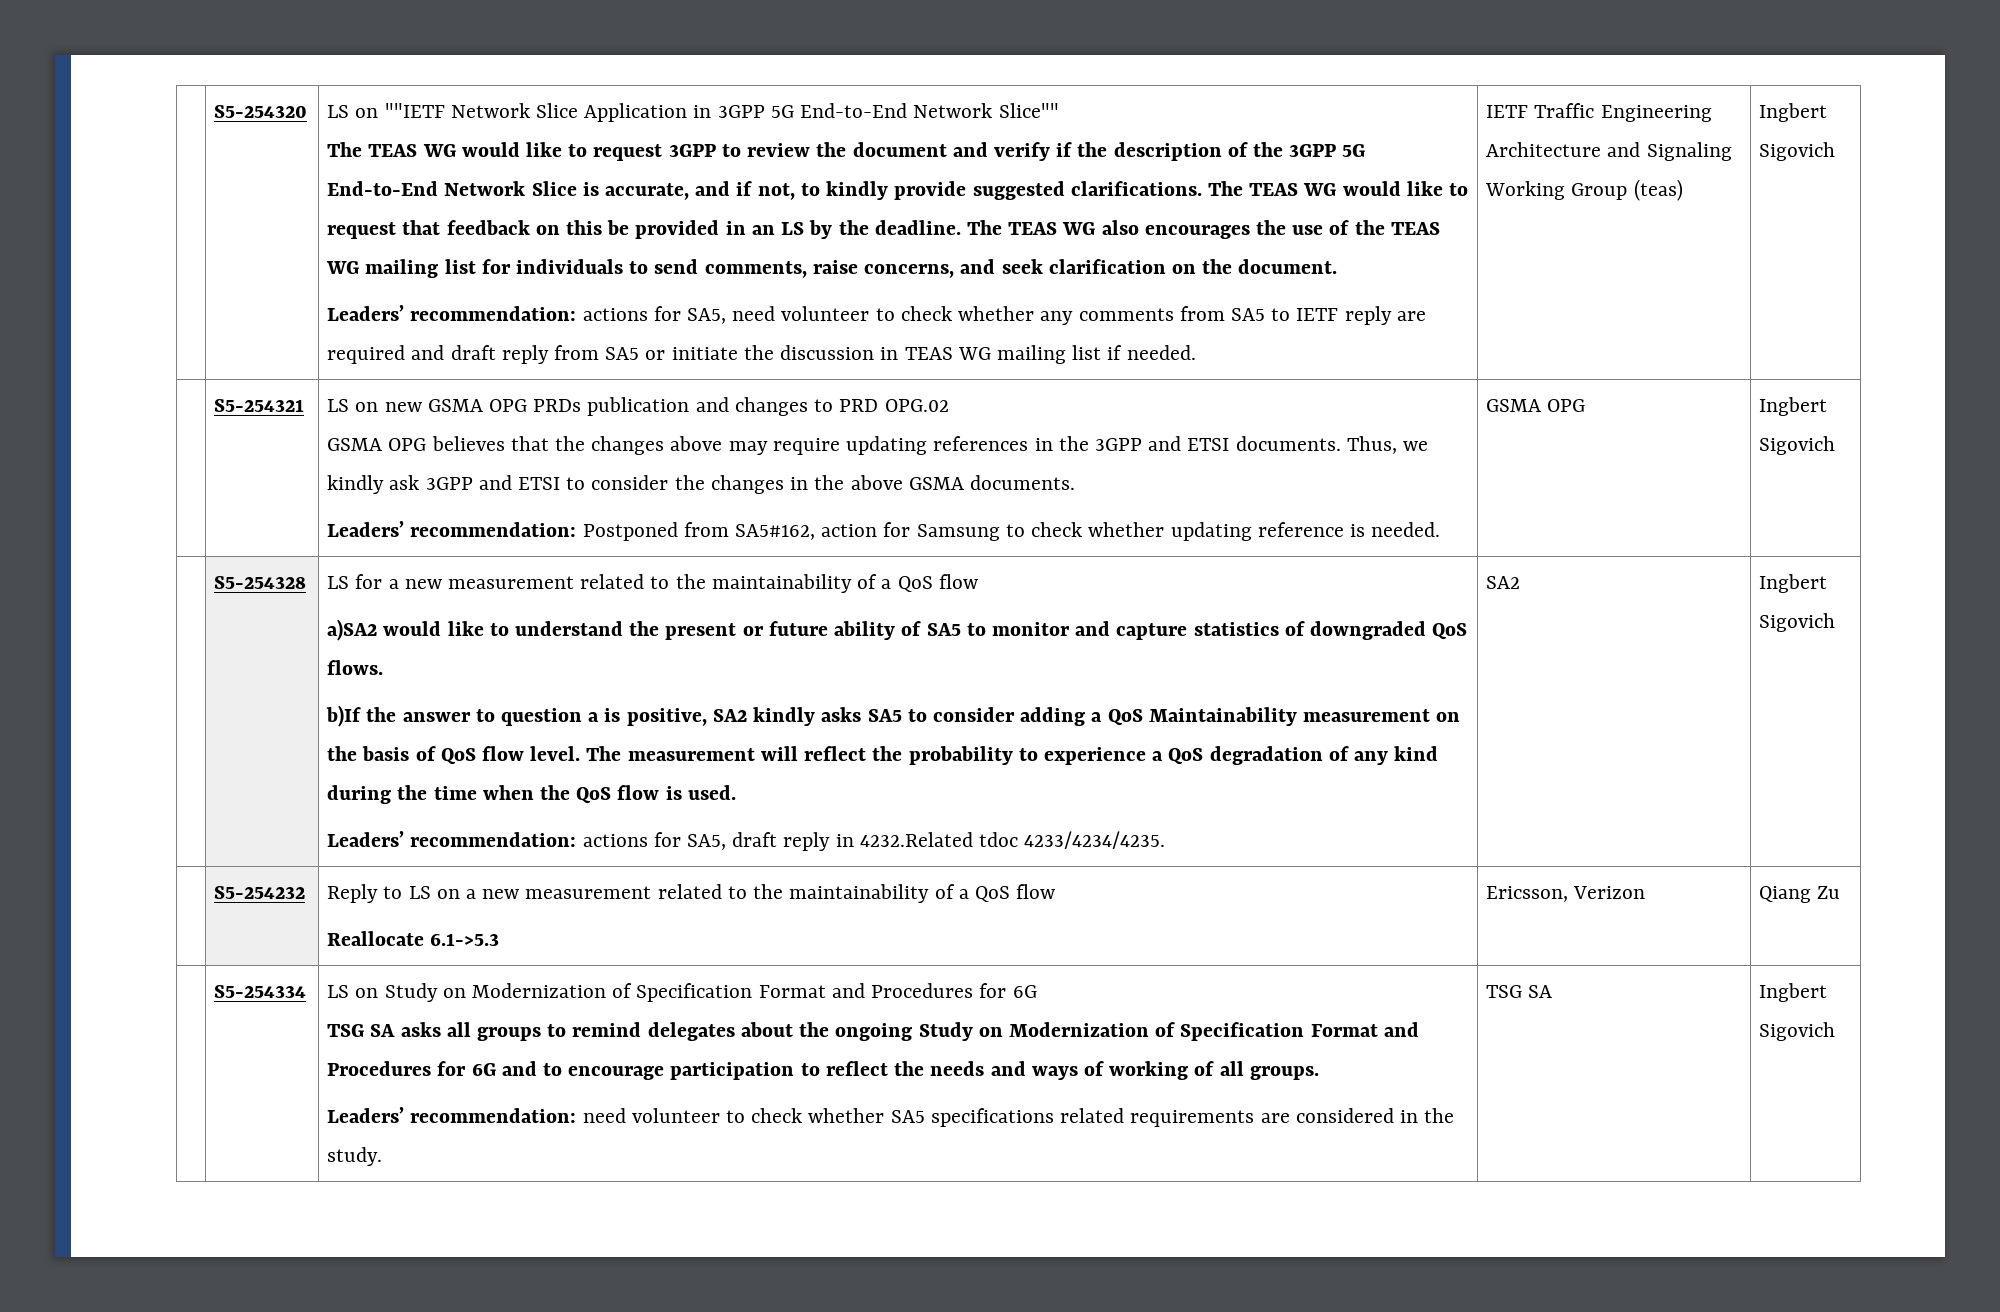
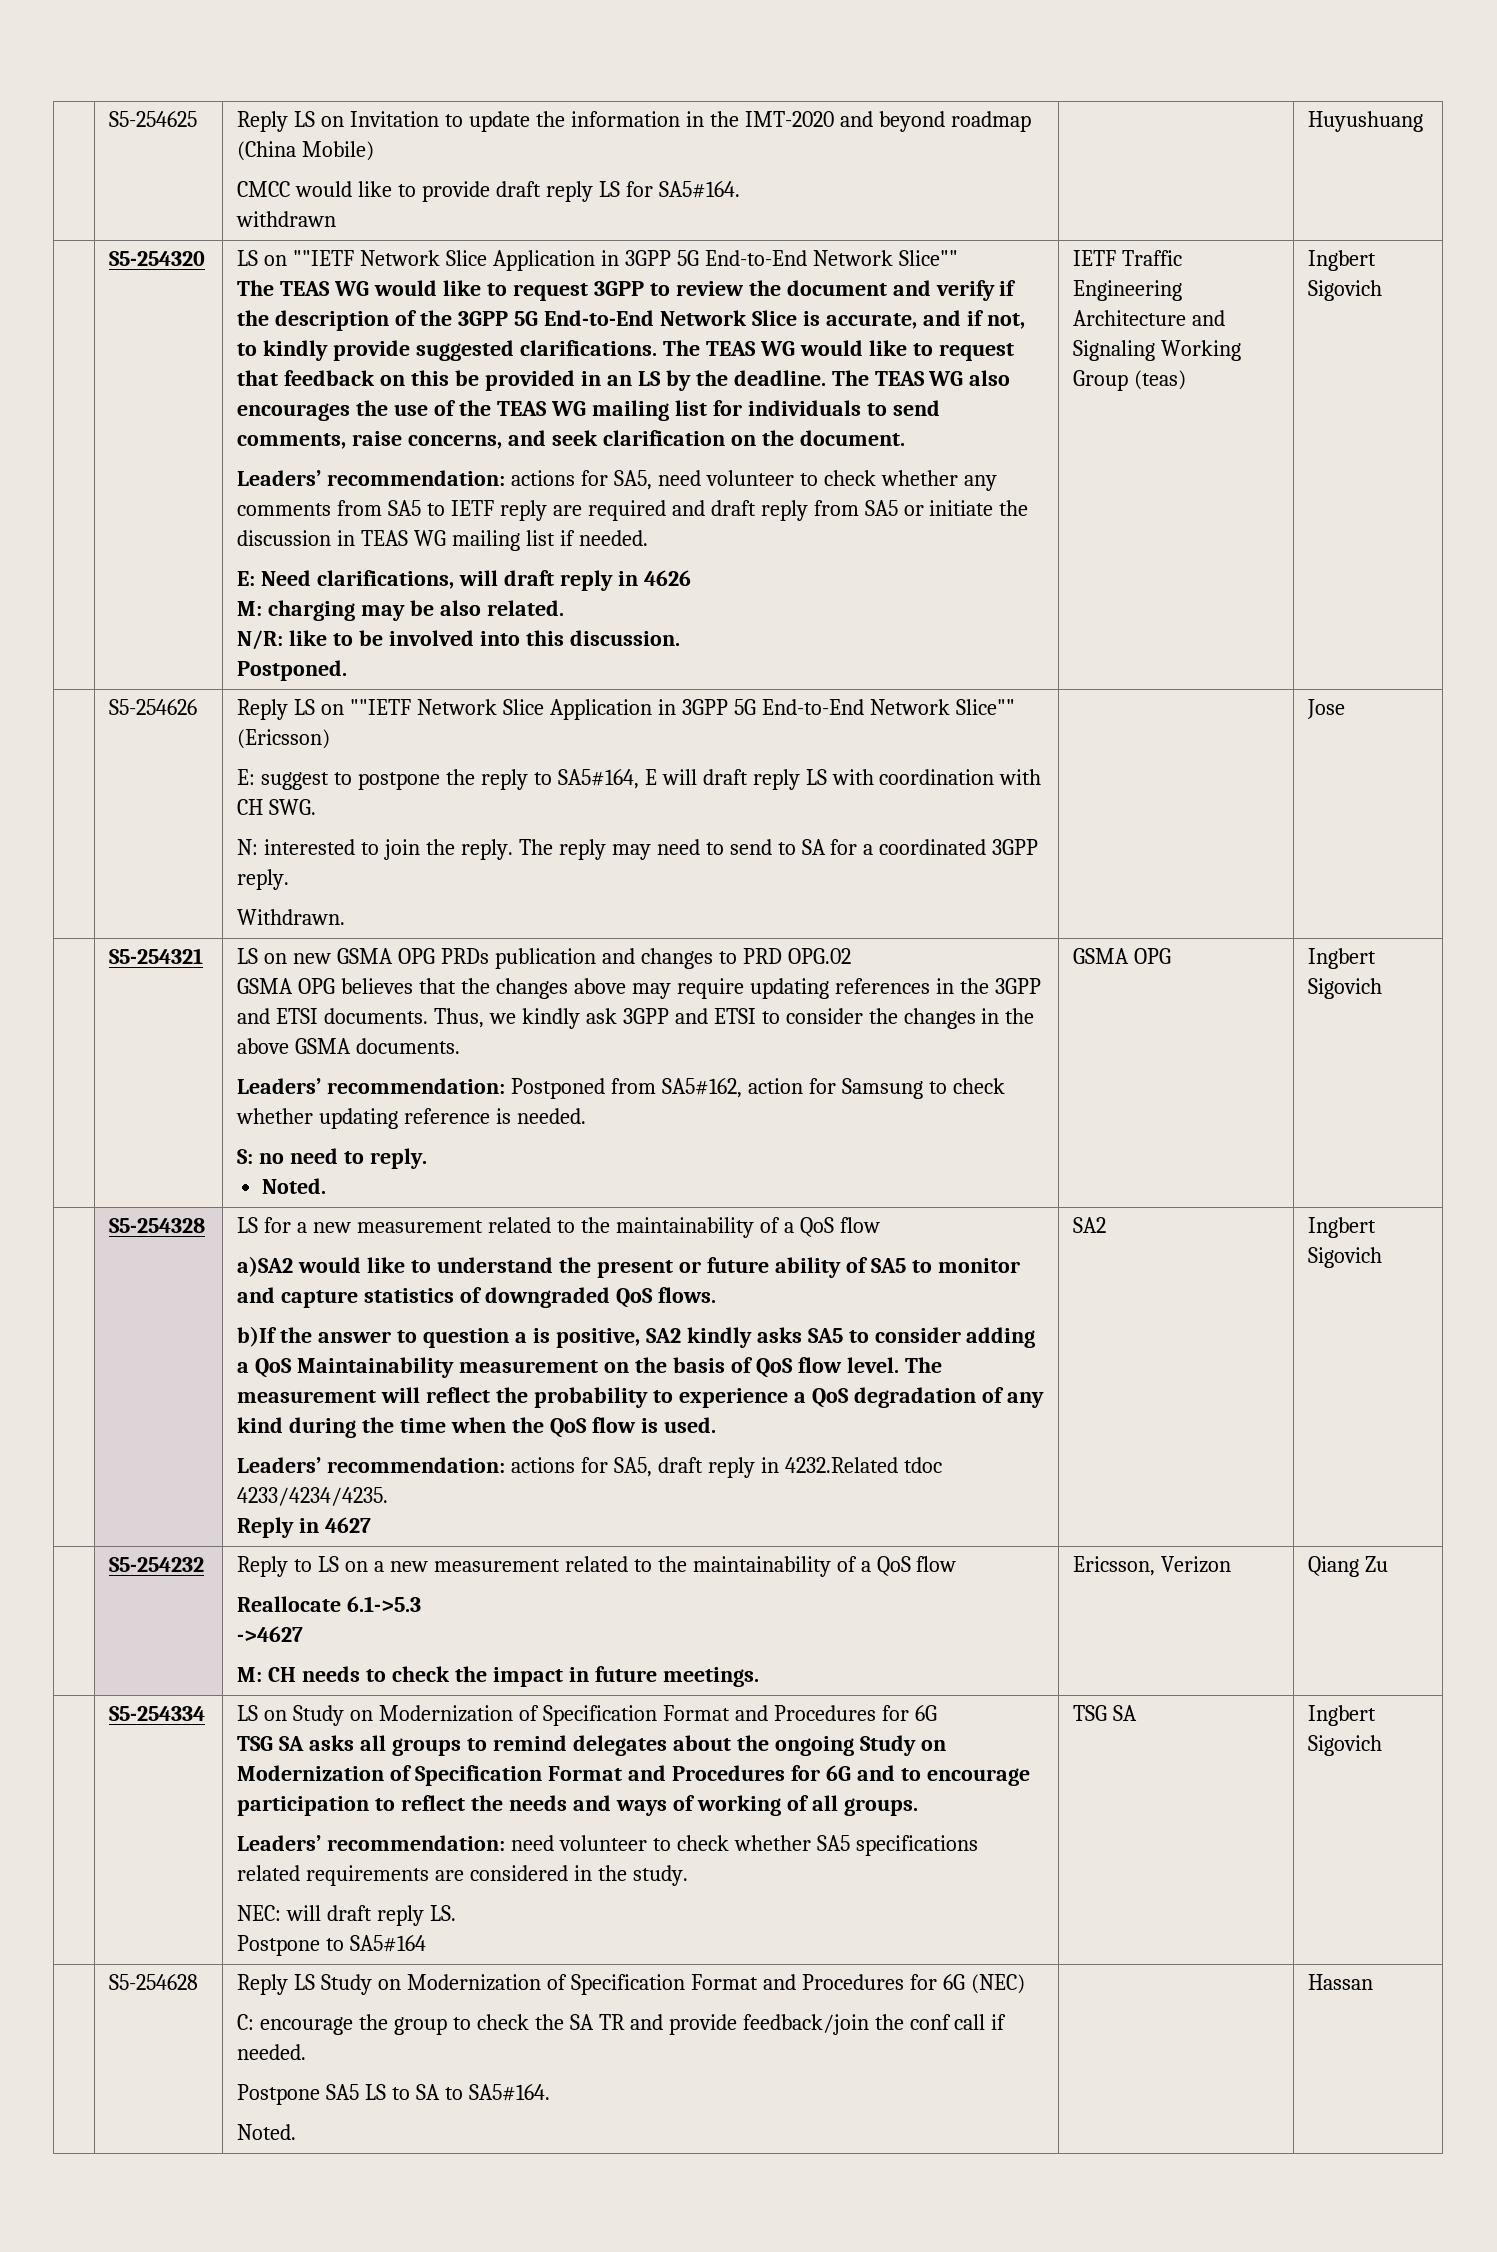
+ S5-254625 | Reply LS on Invitation to update the information in the IMT-2020 and beyond roadmap (China Mobile)
+ CMCC would like to provide draft reply LS for SA5#164.
+ withdrawn | | Huyushuang
+ E: Need clarifications, will draft reply in 4626
+ M: charging may be also related.
+ N/R: like to be involved into this discussion.
+ Postponed.
+ S5-254626 | Reply LS on ""IETF Network Slice Application in 3GPP 5G End-to-End Network Slice"" (Ericsson)
+ E: suggest to postpone the reply to SA5#164, E will draft reply LS with coordination with CH SWG.
+ N: interested to join the reply. The reply may need to send to SA for a coordinated 3GPP reply.
+ Withdrawn. | | Jose
+ S: no need to reply.
+ Noted.
+ Reply in 4627
  | S5-254232 | Reply to LS on a new measurement related to the maintainability of a QoS flow
- Reallocate 6.1->5.3 | Ericsson, Verizon | Qiang Zu
+ Reallocate 6.1->5.3
+ ->4627
+ M: CH needs to check the impact in future meetings. | Ericsson, Verizon | Qiang Zu
- TSG SA | Ingbert Sigovich
+ NEC: will draft reply LS.
+ Postpone to SA5#164 | TSG SA | Ingbert Sigovich
+ | S5-254628 | Reply LS Study on Modernization of Specification Format and Procedures for 6G (NEC)
+ C: encourage the group to check the SA TR and provide feedback/join the conf call if needed.
+ Postpone SA5 LS to SA to SA5#164.
+ Noted. | | Hassan

